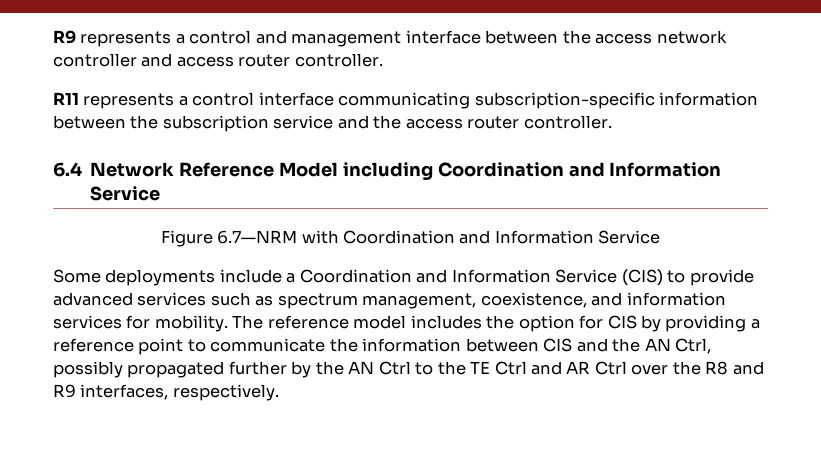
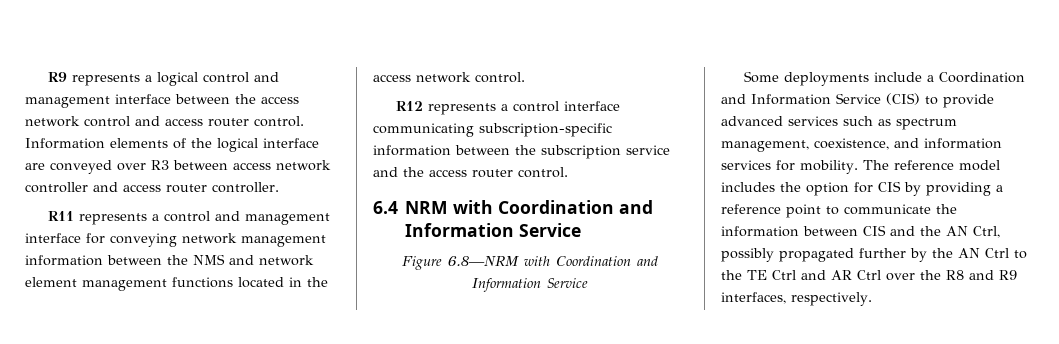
- R9 represents a control and management interface between the access network controller and access router controller.
+ R9 represents a logical control and management interface between the access network control and access router control. Information elements of the logical interface are conveyed over R3 between access network controller and access router controller.
- R11 represents a control interface communicating subscription-specific information between the subscription service and the access router controller.
+ R11 represents a control and management interface for conveying network management information between the NMS and network element management functions located in the access network control.
+ R12 represents a control interface communicating subscription-specific information between the subscription service and the access router control.
- 6.4 Network Reference Model including Coordination and Information Service
+ 6.4 NRM with Coordination and Information Service
- Figure 6.7—NRM with Coordination and Information Service
+ Figure 6.8—NRM with Coordination and Information Service

